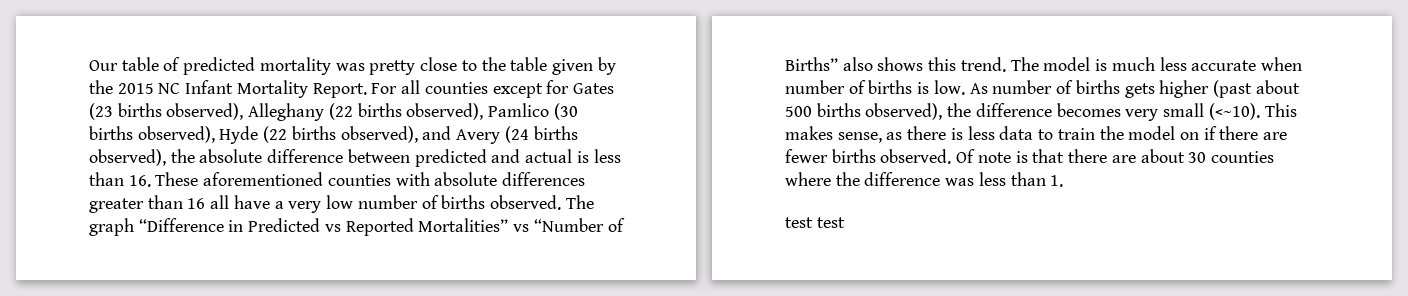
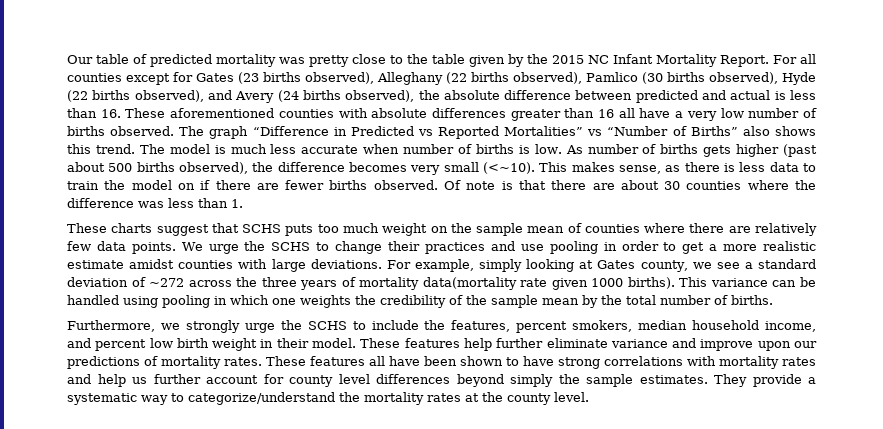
- test test
+ These charts suggest that SCHS puts too much weight on the sample mean of counties where there are relatively few data points. We urge the SCHS to change their practices and use pooling in order to get a more realistic estimate amidst counties with large deviations. For example, simply looking at Gates county, we see a standard deviation of ~272 across the three years of mortality data(mortality rate given 1000 births). This variance can be handled using pooling in which one weights the credibility of the sample mean by the total number of births.
+ Furthermore, we strongly urge the SCHS to include the features, percent smokers, median household income, and percent low birth weight in their model. These features help further eliminate variance and improve upon our predictions of mortality rates. These features all have been shown to have strong correlations with mortality rates and help us further account for county level differences beyond simply the sample estimates. They provide a systematic way to categorize/understand the mortality rates at the county level.

